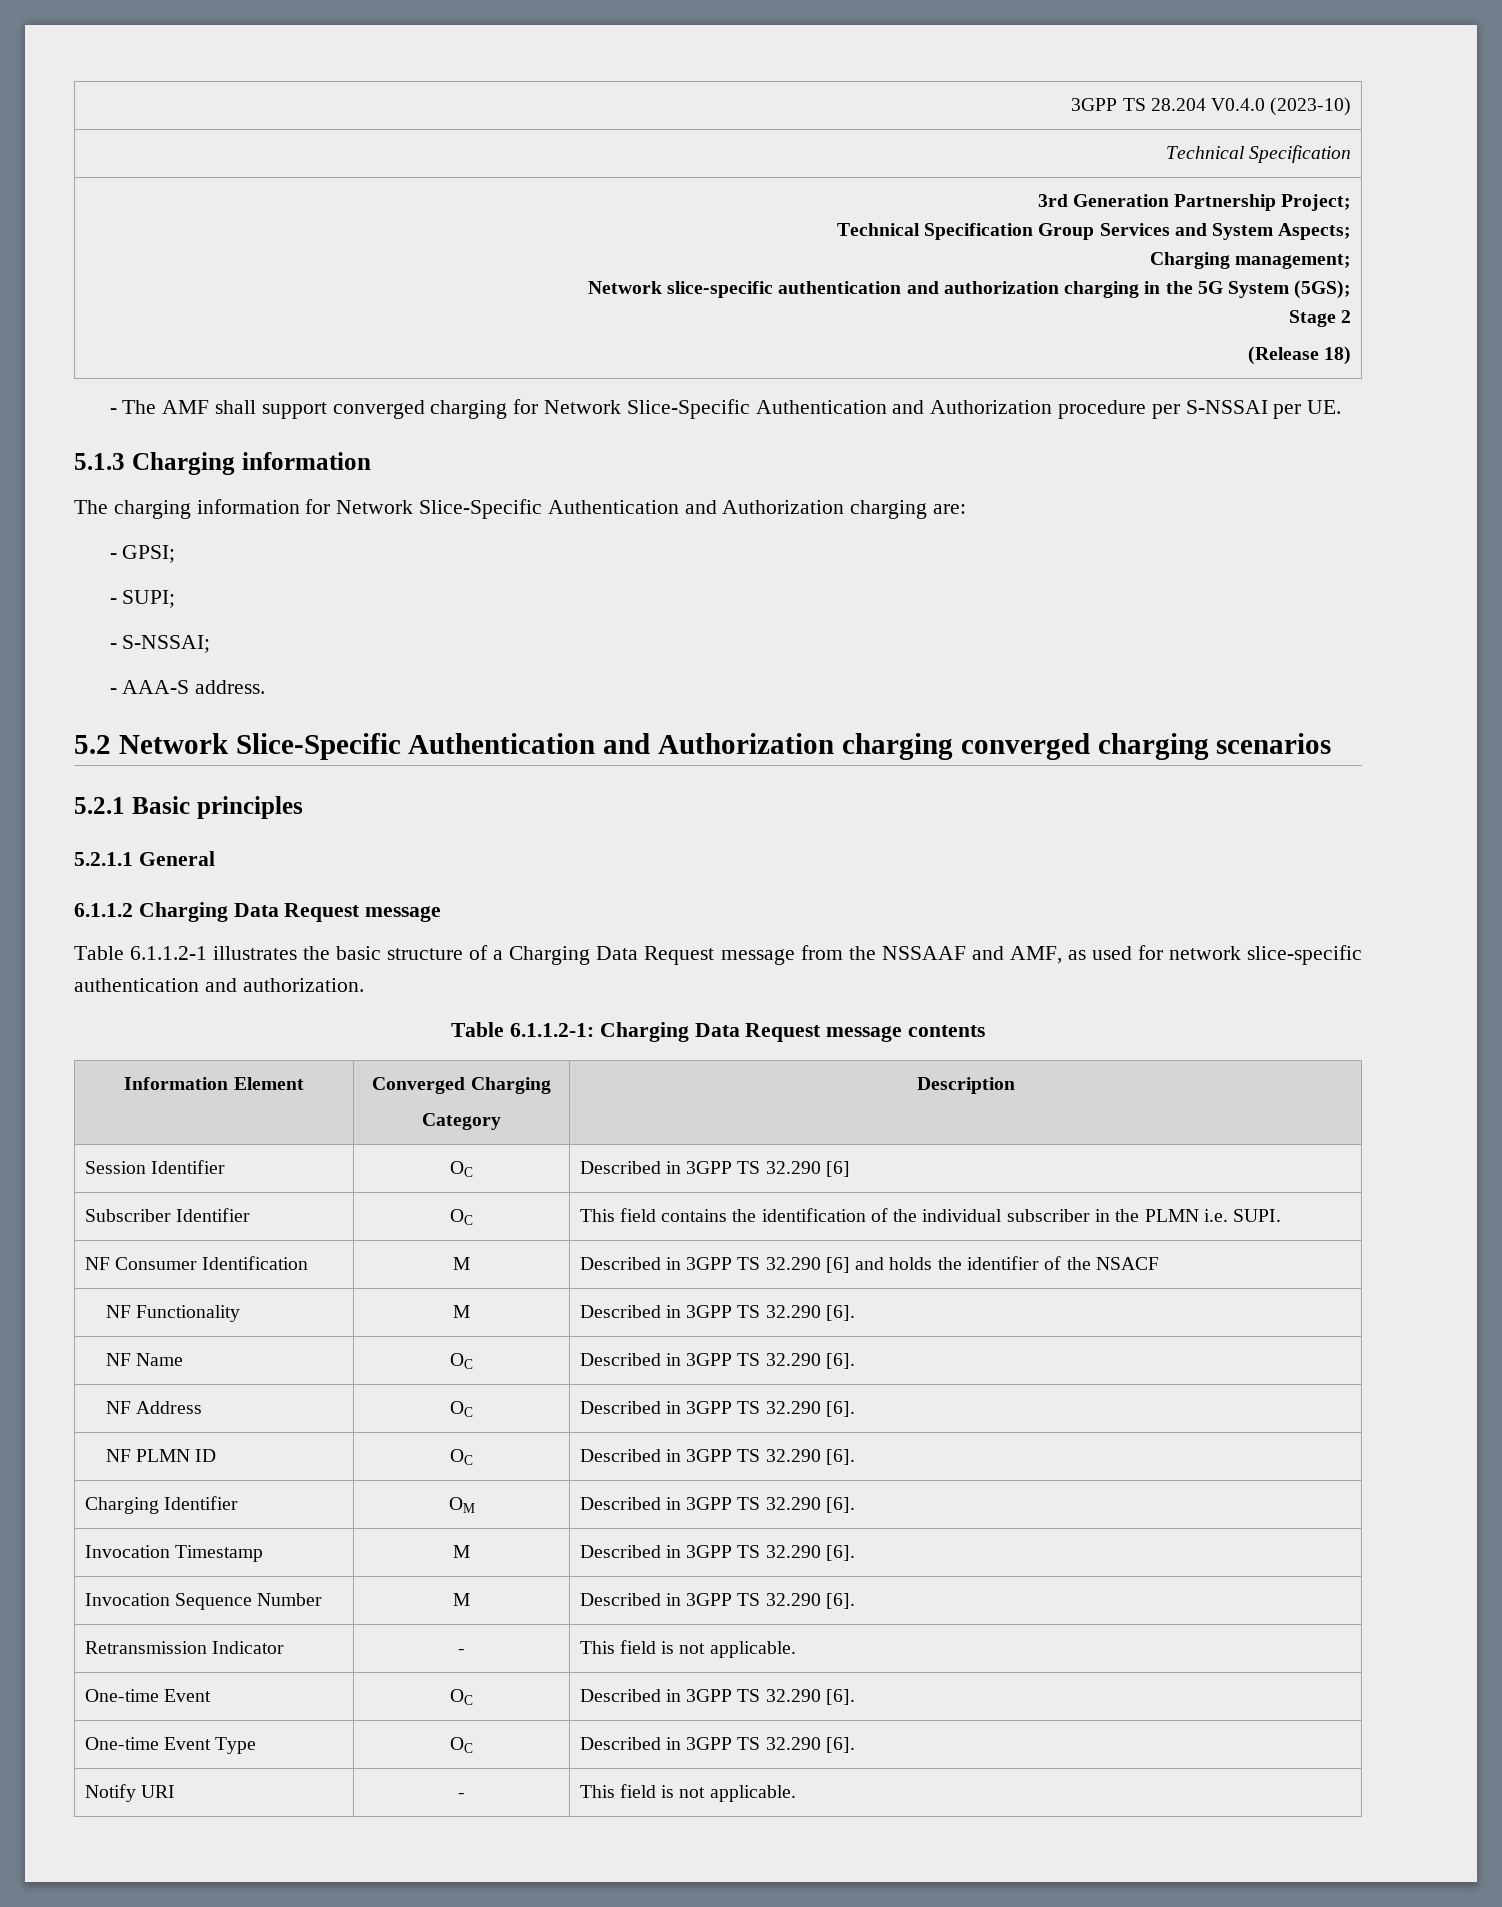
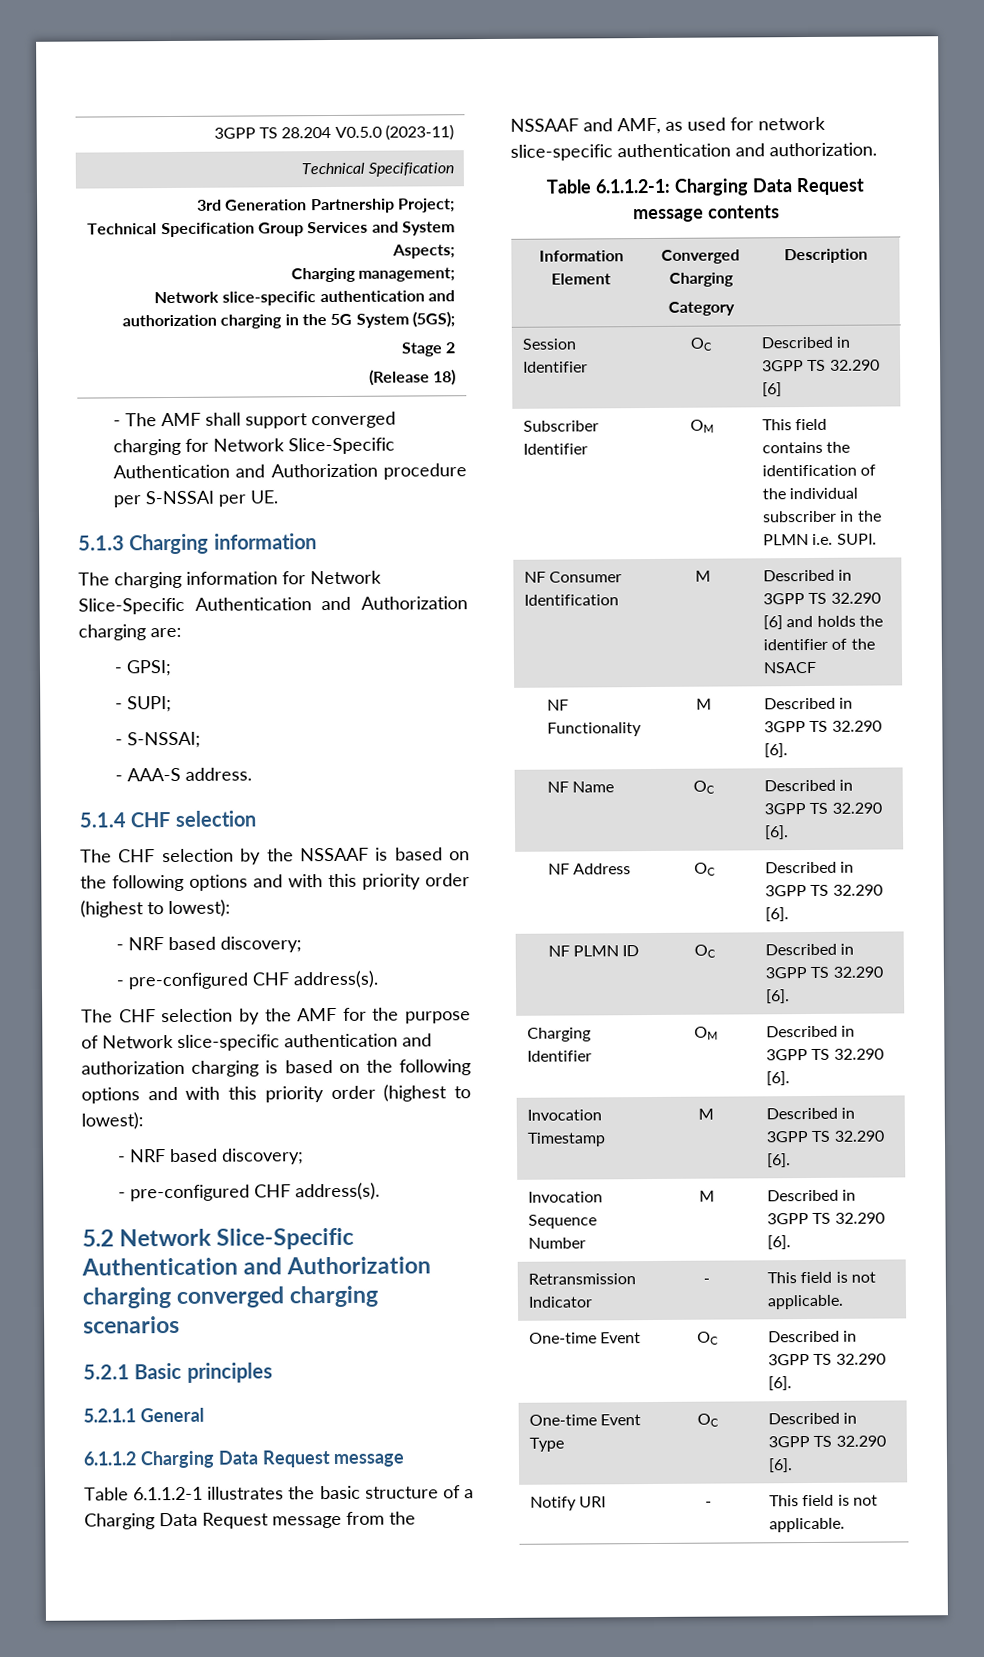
- 3GPP TS 28.204 V0.4.0 (2023-10)
+ 3GPP TS 28.204 V0.5.0 (2023-11)
+ 5.1.4 CHF selection
+ The CHF selection by the NSSAAF is based on the following options and with this priority order (highest to lowest):
+ - NRF based discovery;
+ - pre-configured CHF address(s).
+ The CHF selection by the AMF for the purpose of Network slice-specific authentication and authorization charging is based on the following options and with this priority order (highest to lowest):
+ - NRF based discovery;
+ - pre-configured CHF address(s).
- Subscriber Identifier | OC | This field contains the identification of the individual subscriber in the PLMN i.e. SUPI.
+ Subscriber Identifier | OM | This field contains the identification of the individual subscriber in the PLMN i.e. SUPI.

